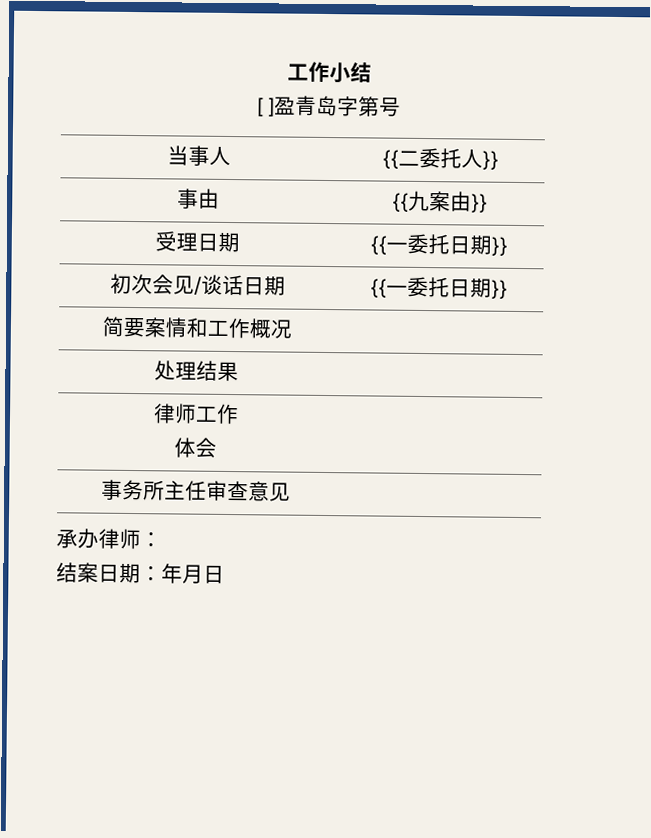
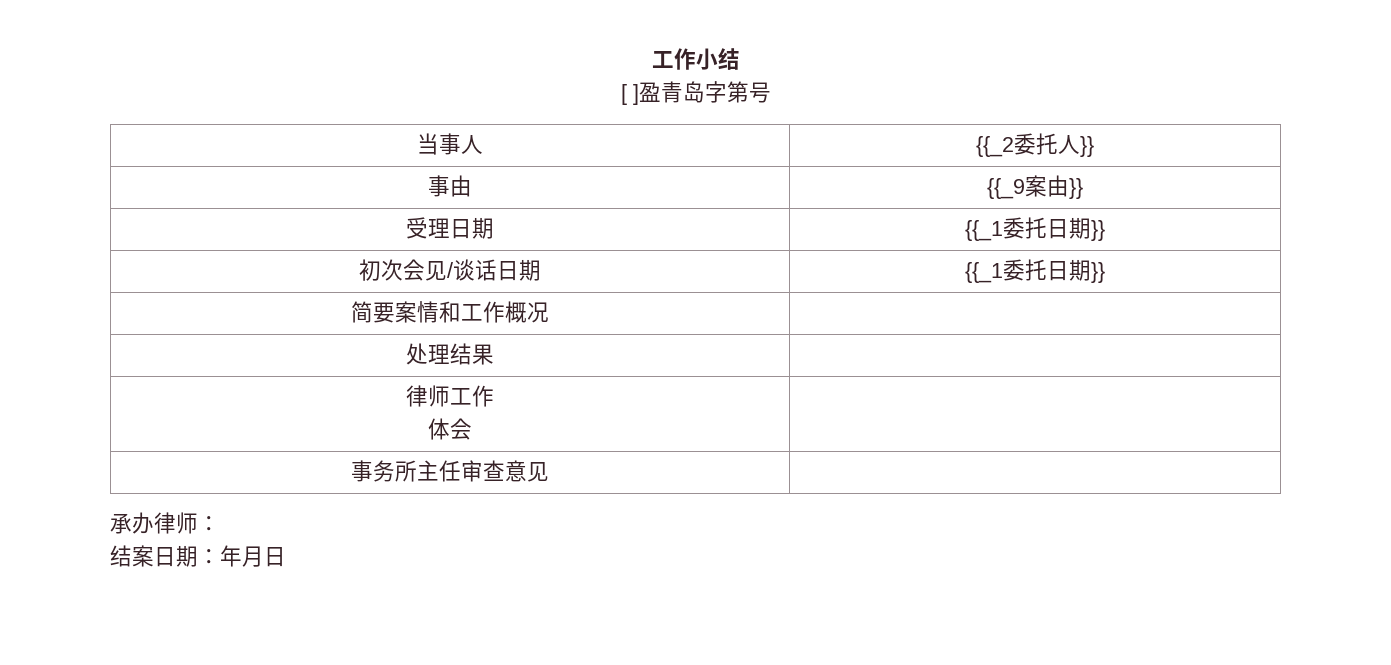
- 当事人 | {{二委托人}}
+ 当事人 | {{_2委托人}}
- 事由 | {{九案由}}
+ 事由 | {{_9案由}}
- 受理日期 | {{一委托日期}}
+ 受理日期 | {{_1委托日期}}
- 初次会见/谈话日期 | {{一委托日期}}
+ 初次会见/谈话日期 | {{_1委托日期}}

